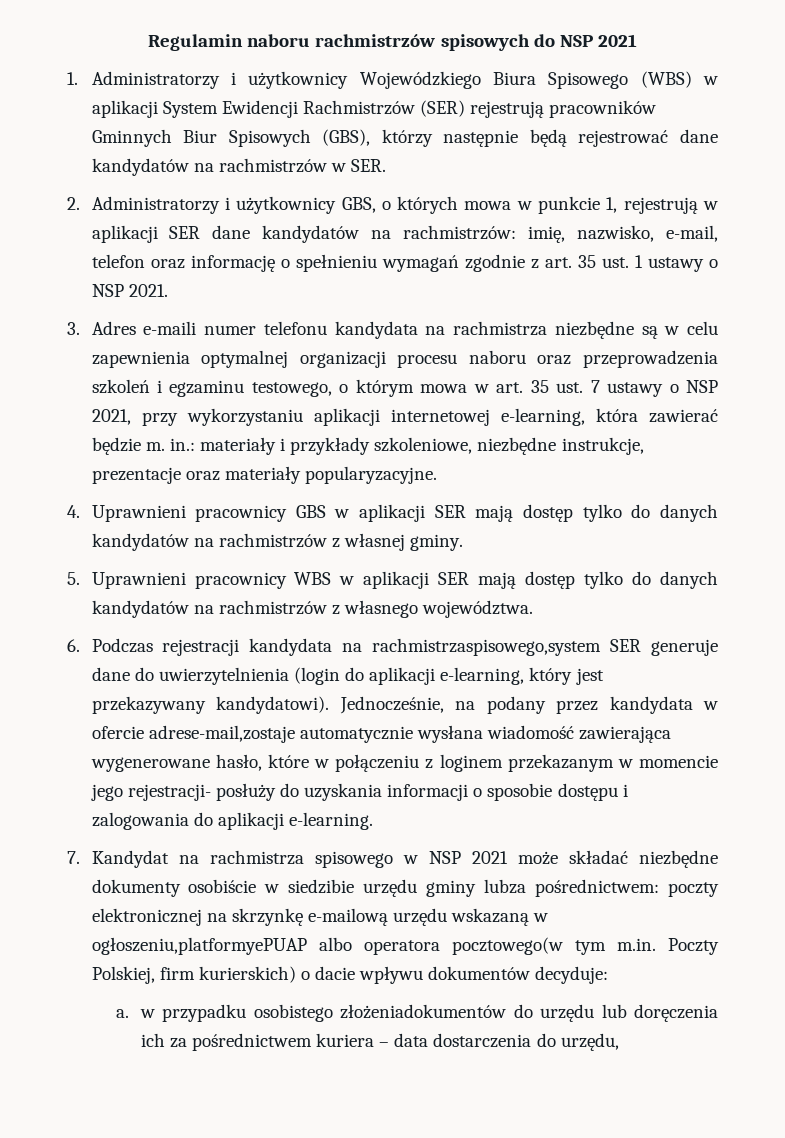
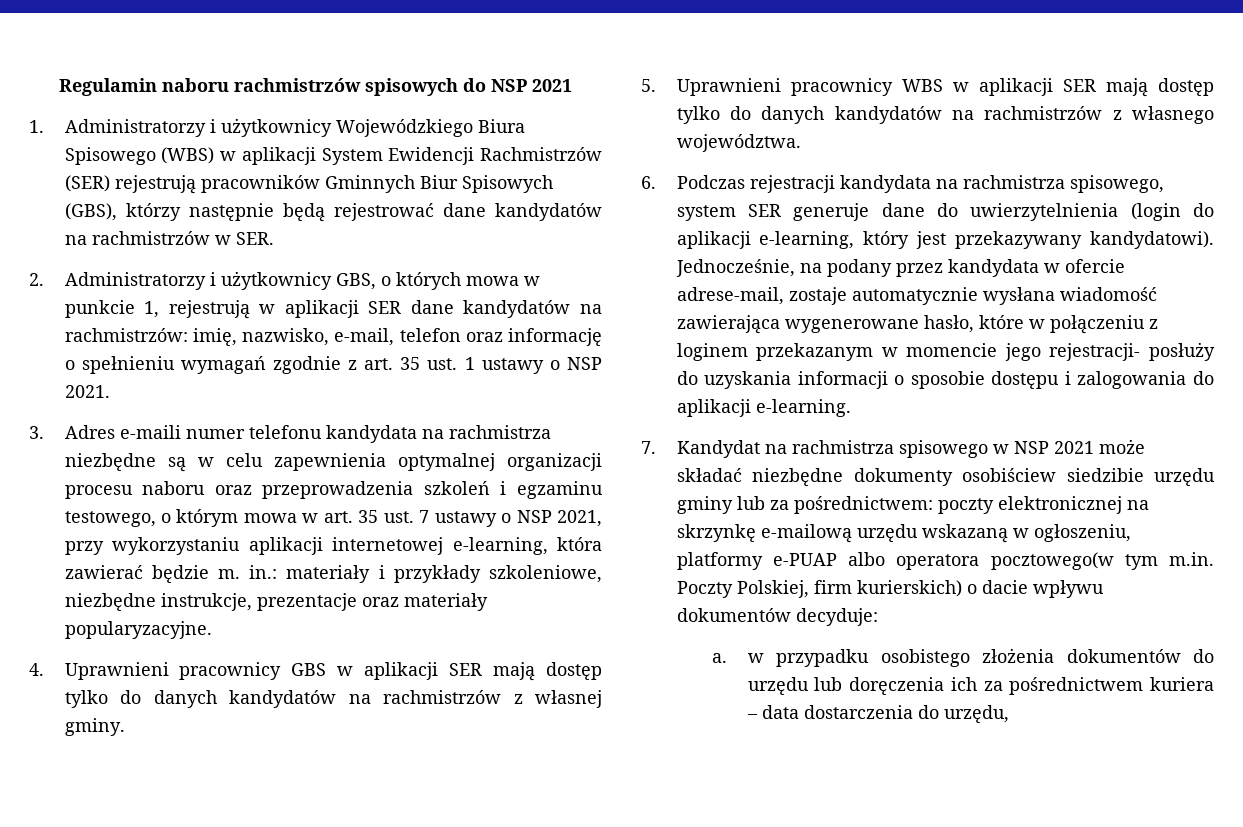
- 6. Podczas rejestracji kandydata na rachmistrzaspisowego,system SER generuje dane do uwierzytelnienia (login do aplikacji e-learning, który jest przekazywany kandydatowi).
+ 6. Podczas rejestracji kandydata na rachmistrza spisowego, system SER generuje dane do uwierzytelnienia (login do aplikacji e-learning, który jest przekazywany kandydatowi).
- Jednocześnie, na podany przez kandydata w ofercie adrese-mail,zostaje automatycznie wysłana wiadomość zawierająca wygenerowane hasło, które w połączeniu z loginem przekazanym w momencie jego rejestracji- posłuży do uzyskania informacji o sposobie dostępu i zalogowania do aplikacji e-learning.
+ Jednocześnie, na podany przez kandydata w ofercie adrese-mail, zostaje automatycznie wysłana wiadomość zawierająca wygenerowane hasło, które w połączeniu z loginem przekazanym w momencie jego rejestracji- posłuży do uzyskania informacji o sposobie dostępu i zalogowania do aplikacji e-learning.
- 7. Kandydat na rachmistrza spisowego w NSP 2021 może składać niezbędne dokumenty osobiście w siedzibie urzędu gminy lubza pośrednictwem: poczty elektronicznej na skrzynkę e-mailową urzędu wskazaną w ogłoszeniu,platformyePUAP albo operatora pocztowego(w tym m.in. Poczty Polskiej, firm kurierskich) o dacie wpływu dokumentów decyduje:
+ 7. Kandydat na rachmistrza spisowego w NSP 2021 może składać niezbędne dokumenty osobiściew siedzibie urzędu gminy lub za pośrednictwem: poczty elektronicznej na skrzynkę e-mailową urzędu wskazaną w ogłoszeniu, platformy e-PUAP albo operatora pocztowego(w tym m.in. Poczty Polskiej, firm kurierskich) o dacie wpływu dokumentów decyduje:
- a. w przypadku osobistego złożeniadokumentów do urzędu lub doręczenia ich za pośrednictwem kuriera – data dostarczenia do urzędu,
+ a. w przypadku osobistego złożenia dokumentów do urzędu lub doręczenia ich za pośrednictwem kuriera – data dostarczenia do urzędu,

